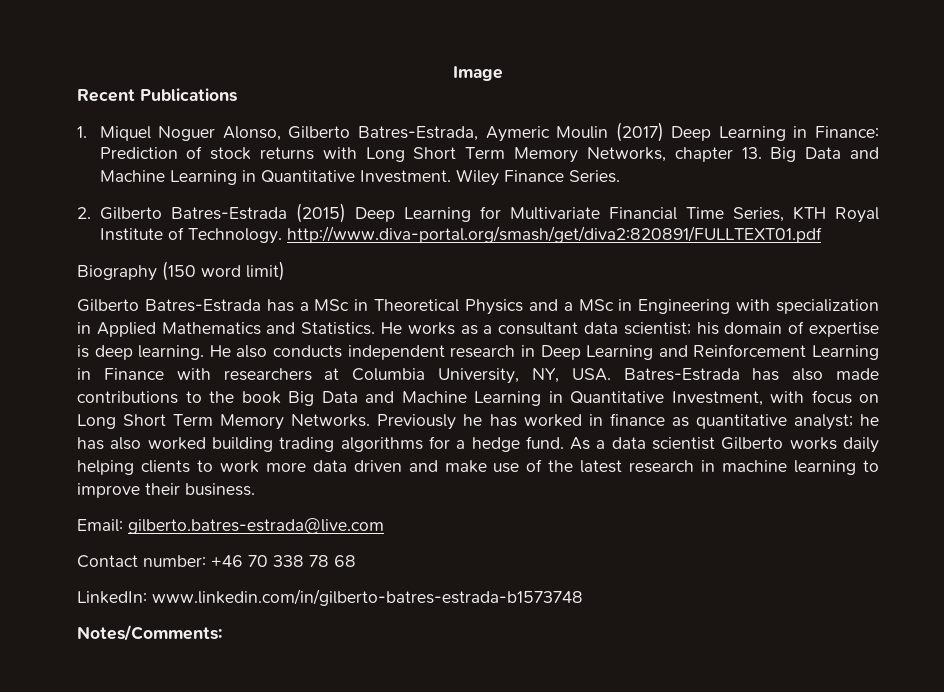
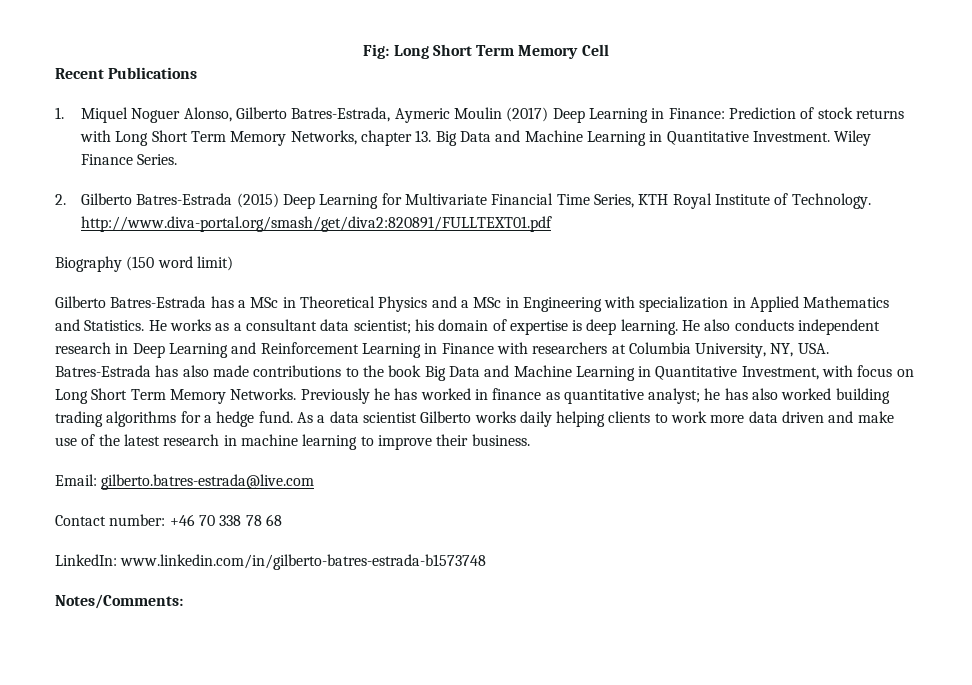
- Image
+ Fig: Long Short Term Memory Cell

